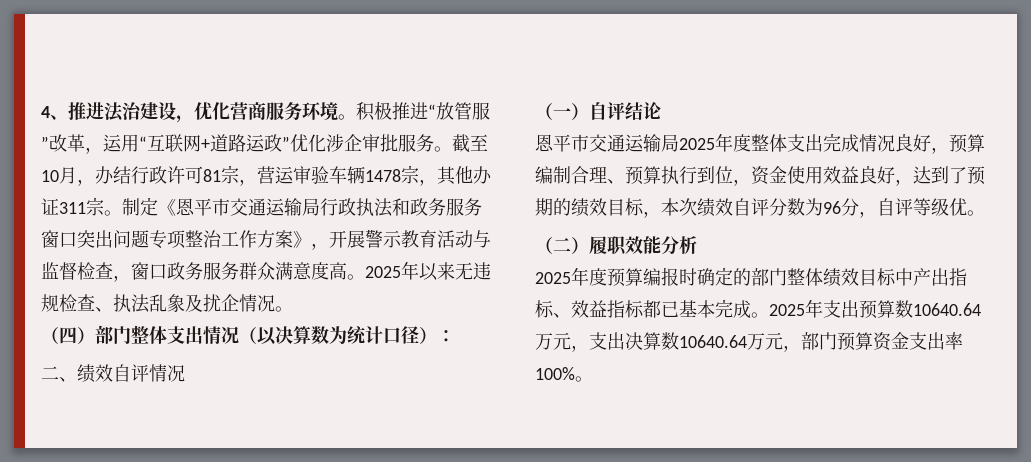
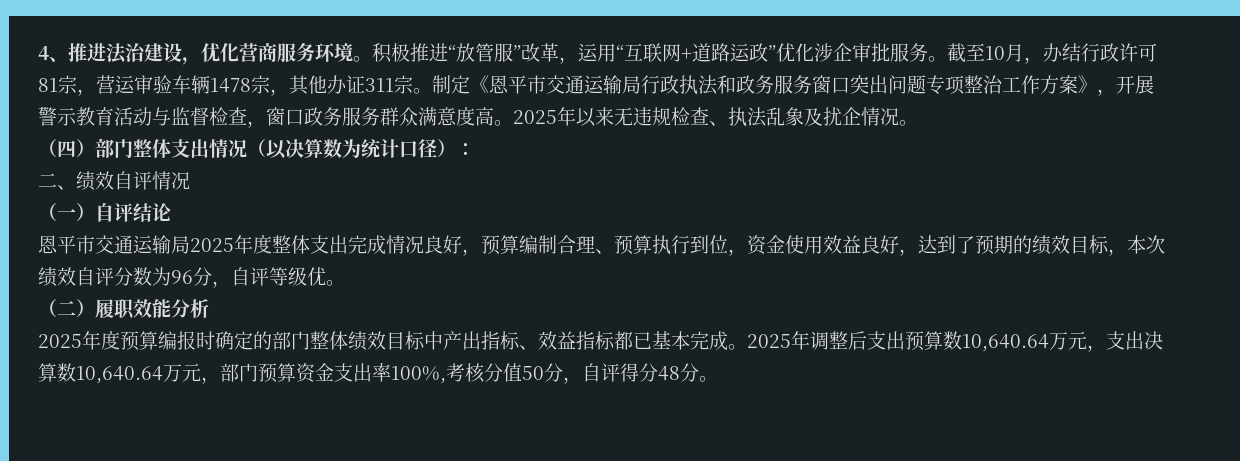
- 2025年支出预算数10640.64万元，支出决算数10640.64万元，部门预算资金支出率100%。
+ 2025年调整后支出预算数10,640.64万元，支出决算数10,640.64万元，部门预算资金支出率100%,考核分值50分，自评得分48分。

